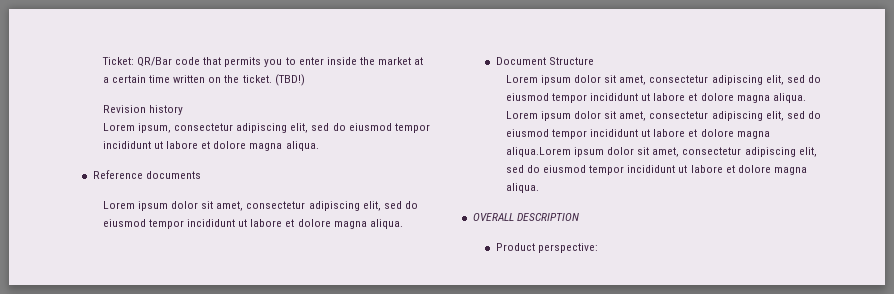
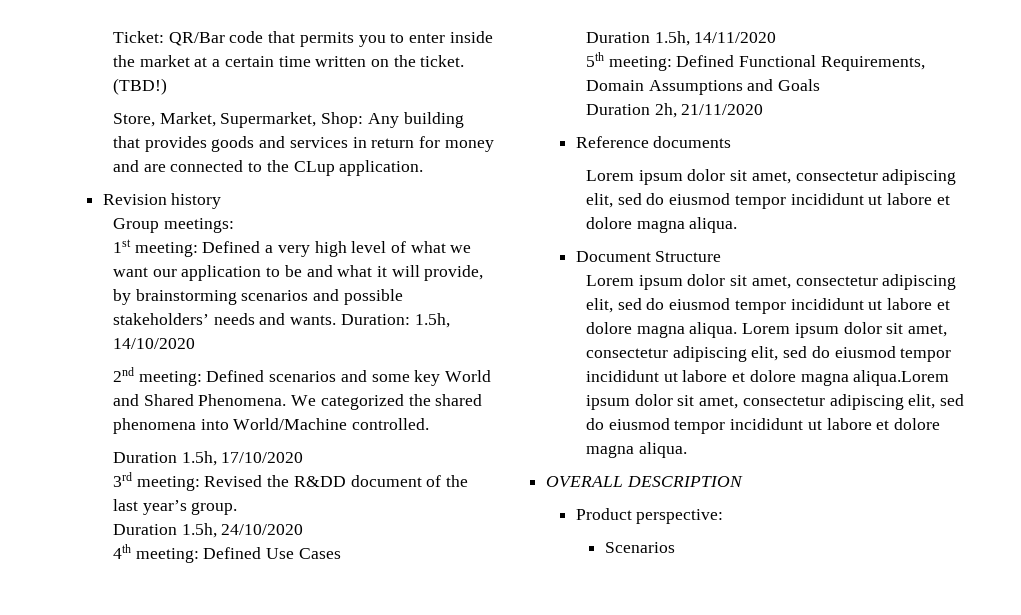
+ Store, Market, Supermarket, Shop: Any building that provides goods and services in return for money and are connected to the CLup application.
  Revision history
- Lorem ipsum, consectetur adipiscing elit, sed do eiusmod tempor incididunt ut labore et dolore magna aliqua.
+ Group meetings:
+ 1st meeting: Defined a very high level of what we want our application to be and what it will provide, by brainstorming scenarios and possible stakeholders’ needs and wants. Duration: 1.5h, 14/10/2020
+ 2nd meeting: Defined scenarios and some key World and Shared Phenomena. We categorized the shared phenomena into World/Machine controlled.
+ Duration 1.5h, 17/10/2020
+ 3rd meeting: Revised the R&DD document of the last year’s group.
+ Duration 1.5h, 24/10/2020
+ 4th meeting: Defined Use Cases
+ Duration 1.5h, 14/11/2020
+ 5th meeting: Defined Functional Requirements, Domain Assumptions and Goals
+ Duration 2h, 21/11/2020
+ Scenarios

